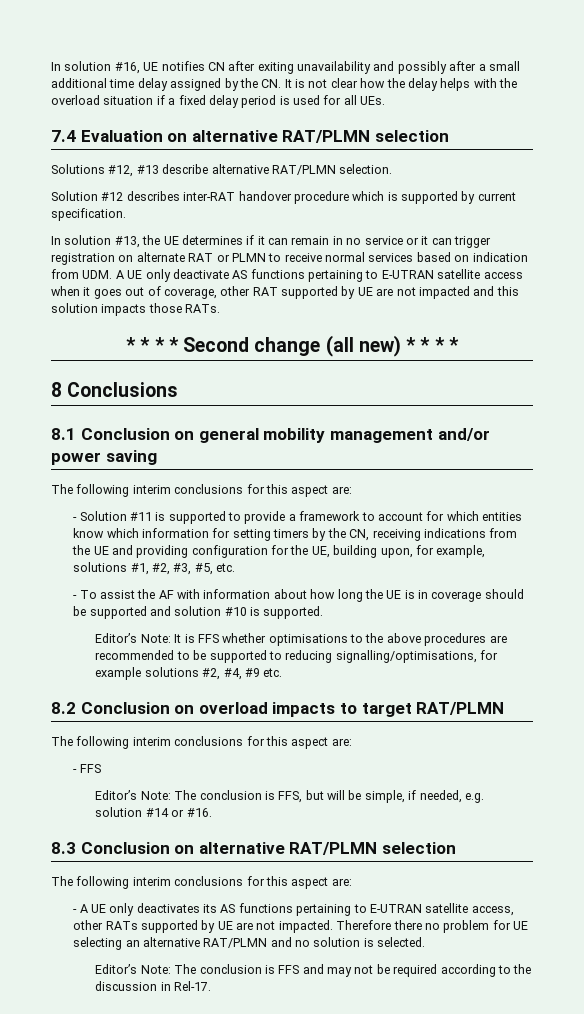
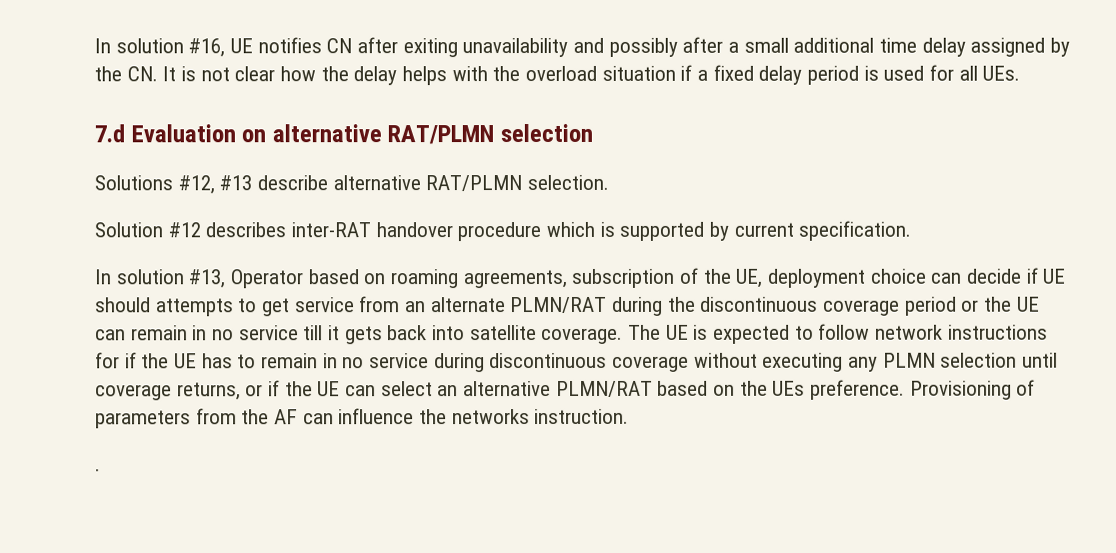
- 7.4 Evaluation on alternative RAT/PLMN selection
+ 7.d Evaluation on alternative RAT/PLMN selection
- In solution #13, the UE determines if it can remain in no service or it can trigger registration on alternate RAT or PLMN to receive normal services based on indication from UDM. A UE only deactivate AS functions pertaining to E-UTRAN satellite access when it goes out of coverage, other RAT supported by UE are not impacted and this solution impacts those RATs.
- * * * * Second change (all new) * * * *
- 8 Conclusions
- 8.1 Conclusion on general mobility management and/or power saving
- The following interim conclusions for this aspect are:
- - Solution #11 is supported to provide a framework to account for which entities know which information for setting timers by the CN, receiving indications from the UE and providing configuration for the UE, building upon, for example, solutions #1, #2, #3, #5, etc.
- - To assist the AF with information about how long the UE is in coverage should be supported and solution #10 is supported.
- Editor’s Note: It is FFS whether optimisations to the above procedures are recommended to be supported to reducing signalling/optimisations, for example solutions #2, #4, #9 etc.
- 8.2 Conclusion on overload impacts to target RAT/PLMN
- The following interim conclusions for this aspect are:
- - FFS
- Editor’s Note: The conclusion is FFS, but will be simple, if needed, e.g. solution #14 or #16.
- 8.3 Conclusion on alternative RAT/PLMN selection
- The following interim conclusions for this aspect are:
- - A UE only deactivates its AS functions pertaining to E-UTRAN satellite access, other RATs supported by UE are not impacted. Therefore there no problem for UE selecting an alternative RAT/PLMN and no solution is selected.
- Editor’s Note: The conclusion is FFS and may not be required according to the discussion in Rel-17.
+ In solution #13, Operator based on roaming agreements, subscription of the UE, deployment choice can decide if UE should attempts to get service from an alternate PLMN/RAT during the discontinuous coverage period or the UE can remain in no service till it gets back into satellite coverage. The UE is expected to follow network instructions for if the UE has to remain in no service during discontinuous coverage without executing any PLMN selection until coverage returns, or if the UE can select an alternative PLMN/RAT based on the UEs preference. Provisioning of parameters from the AF can influence the networks instruction.
+ .

